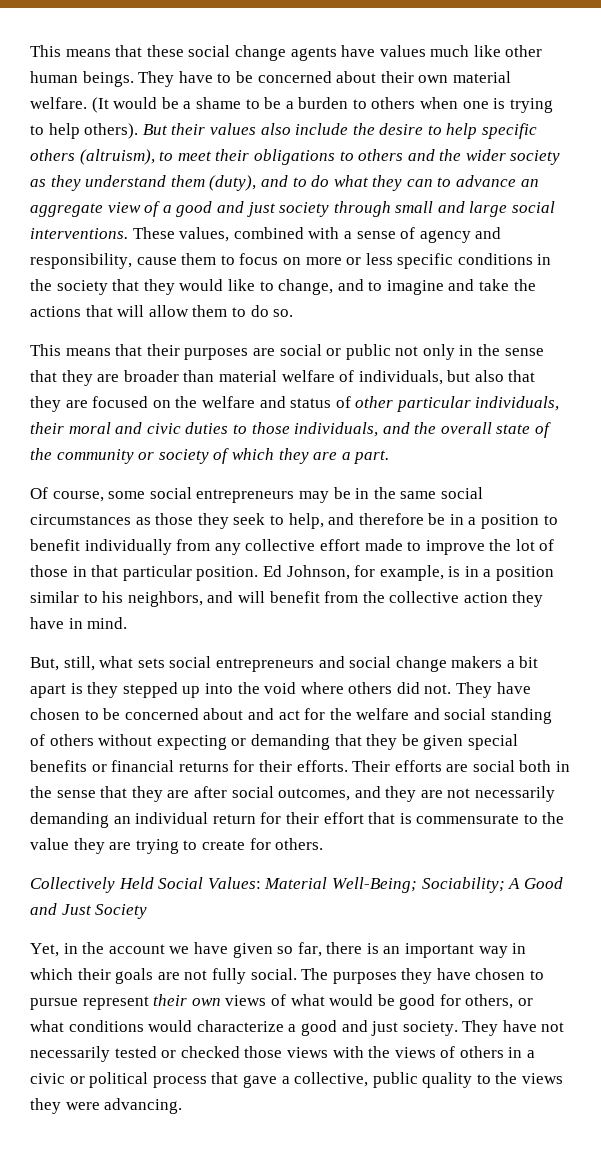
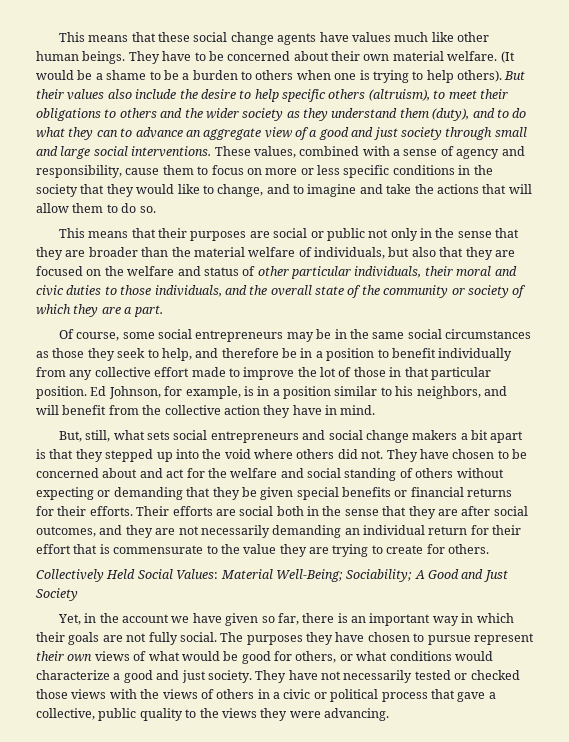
- This means that their purposes are social or public not only in the sense that they are broader than material welfare of individuals, but also that they are focused on the welfare and status of other particular individuals, their moral and civic duties to those individuals, and the overall state of the community or society of which they are a part.
+ This means that their purposes are social or public not only in the sense that they are broader than the material welfare of individuals, but also that they are focused on the welfare and status of other particular individuals, their moral and civic duties to those individuals, and the overall state of the community or society of which they are a part.
- But, still, what sets social entrepreneurs and social change makers a bit apart is they stepped up into the void where others did not.
+ But, still, what sets social entrepreneurs and social change makers a bit apart is that they stepped up into the void where others did not.

